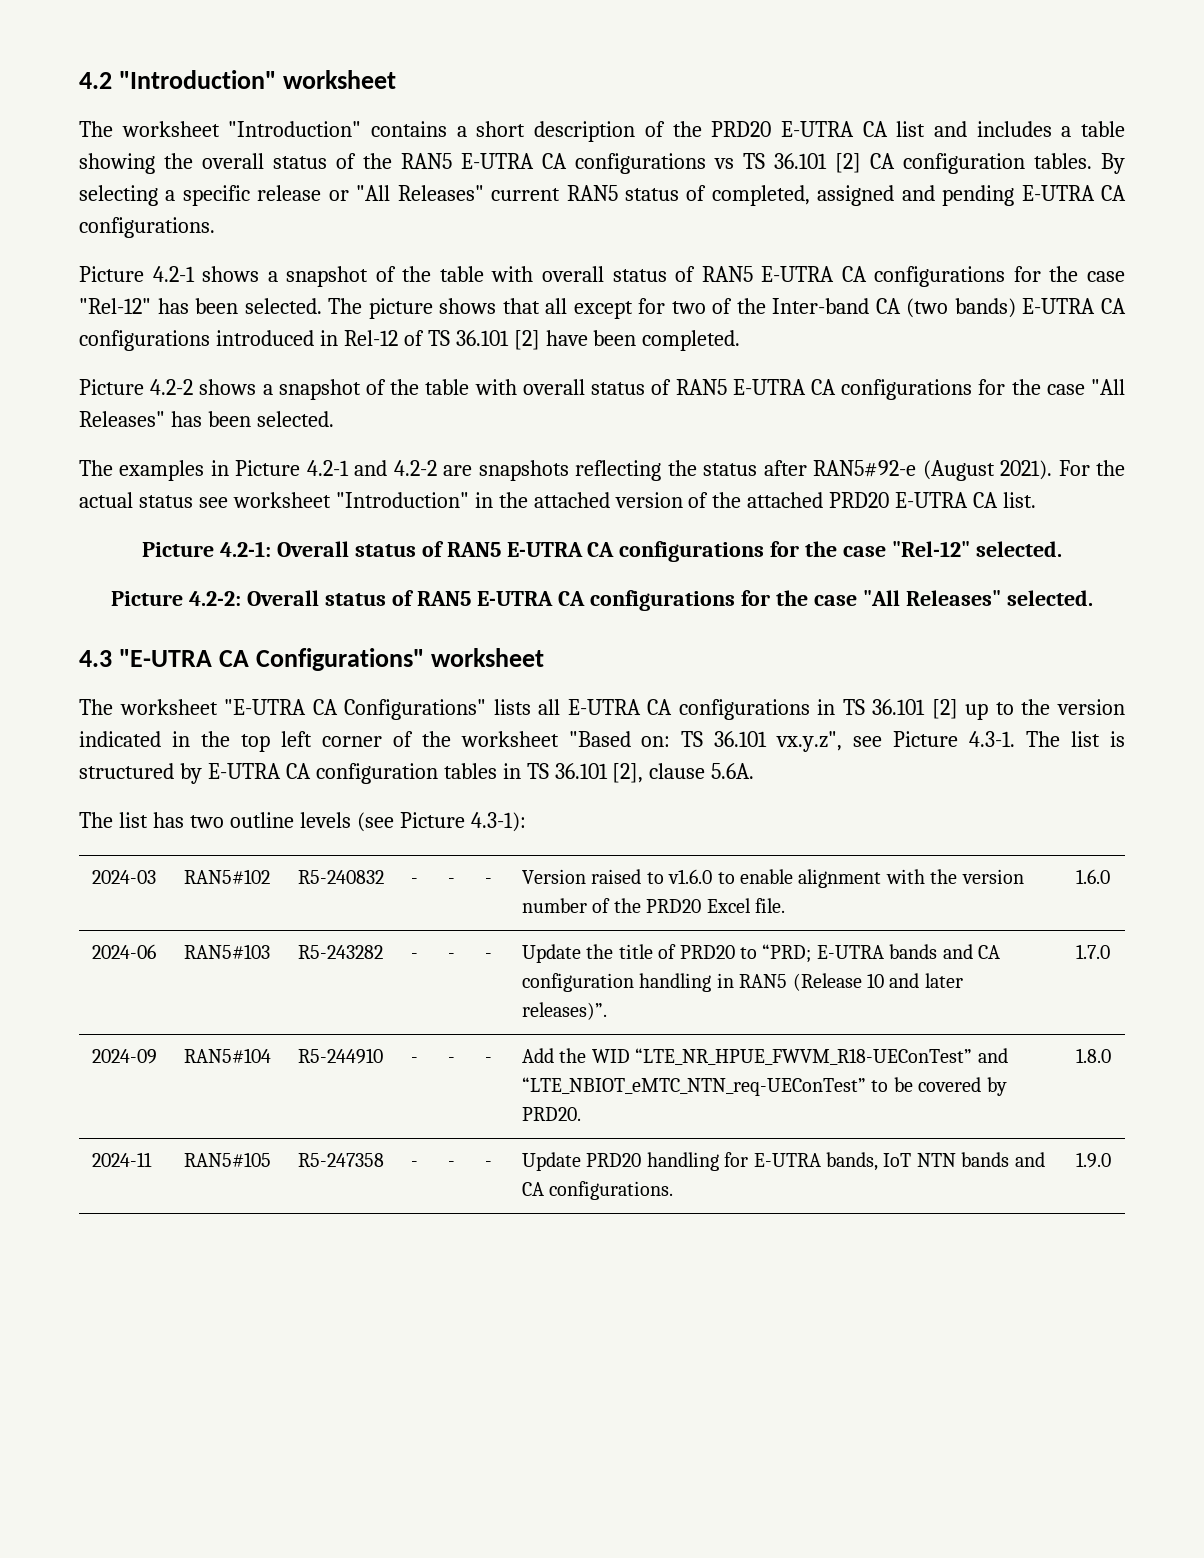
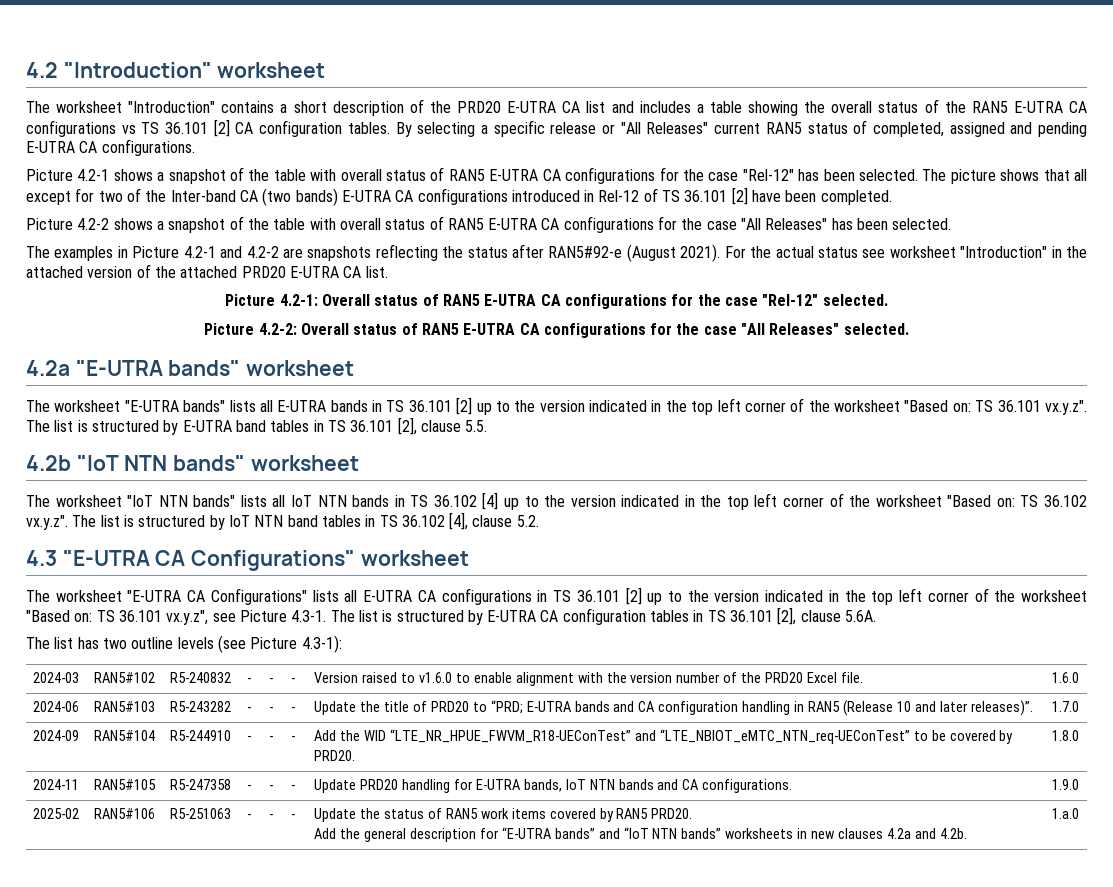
+ 4.2a "E-UTRA bands" worksheet
+ The worksheet "E-UTRA bands" lists all E-UTRA bands in TS 36.101 [2] up to the version indicated in the top left corner of the worksheet "Based on: TS 36.101 vx.y.z". The list is structured by E-UTRA band tables in TS 36.101 [2], clause 5.5.
+ 4.2b "IoT NTN bands" worksheet
+ The worksheet "IoT NTN bands" lists all IoT NTN bands in TS 36.102 [4] up to the version indicated in the top left corner of the worksheet "Based on: TS 36.102 vx.y.z". The list is structured by IoT NTN band tables in TS 36.102 [4], clause 5.2.
+ 2025-02 | RAN5#106 | R5-251063 | - | - | - | Update the status of RAN5 work items covered by RAN5 PRD20.
+ Add the general description for “E-UTRA bands” and “IoT NTN bands” worksheets in new clauses 4.2a and 4.2b. | 1.a.0

